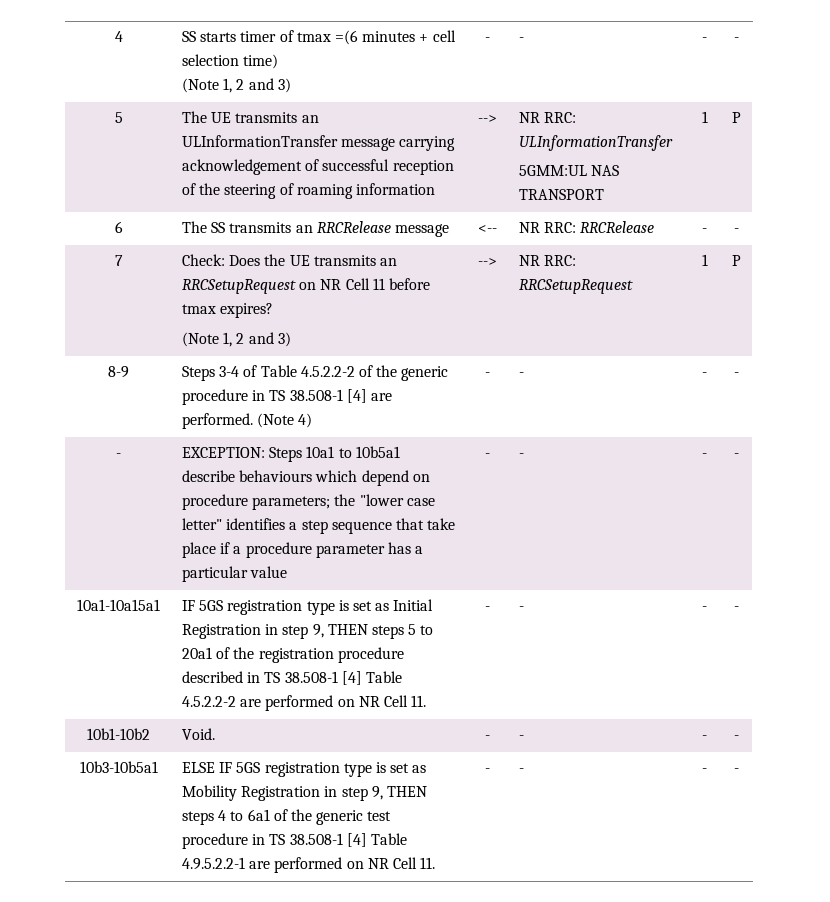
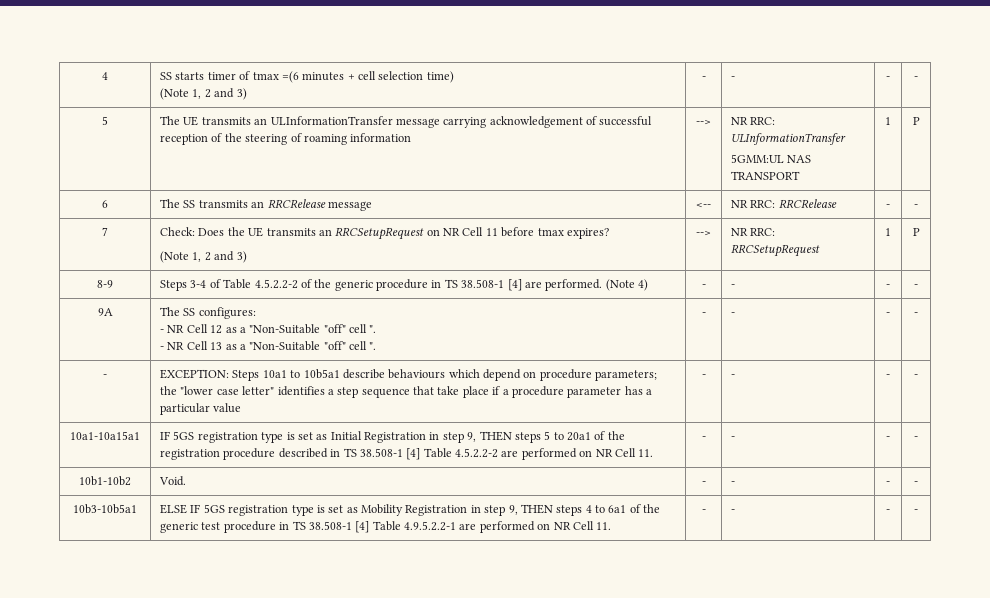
+ 9A | The SS configures:
+ - NR Cell 12 as a "Non-Suitable "off" cell ".
+ - NR Cell 13 as a "Non-Suitable "off" cell ". | - | - | - | -

